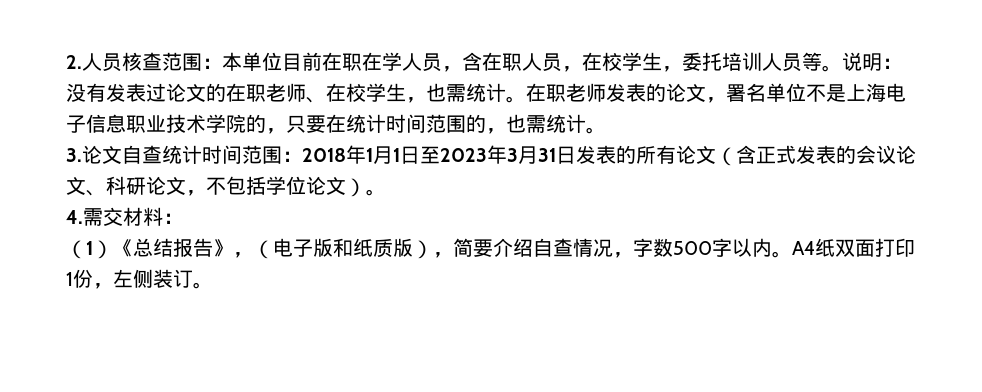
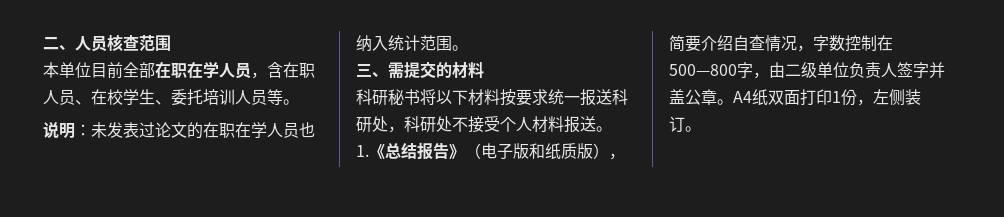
- 2.人员核查范围：本单位目前在职在学人员，含在职人员，在校学生，委托培训人员等。说明：没有发表过论文的在职老师、在校学生，也需统计。在职老师发表的论文，署名单位不是上海电子信息职业技术学院的，只要在统计时间范围的，也需统计。
- 3.论文自查统计时间范围：2018年1月1日至2023年3月31日发表的所有论文（含正式发表的会议论文、科研论文，不包括学位论文）。
- 4.需交材料：
- （1）《总结报告》，（电子版和纸质版），简要介绍自查情况，字数500字以内。
+ 二、人员核查范围
+ 本单位目前全部在职在学人员，含在职人员、在校学生、委托培训人员等。
+ 说明：未发表过论文的在职在学人员也纳入统计范围。
+ 三、需提交的材料
+ 科研秘书将以下材料按要求统一报送科研处，科研处不接受个人材料报送。
+ 1.《总结报告》（电子版和纸质版），简要介绍自查情况，字数控制在500—800字，由二级单位负责人签字并盖公章。

